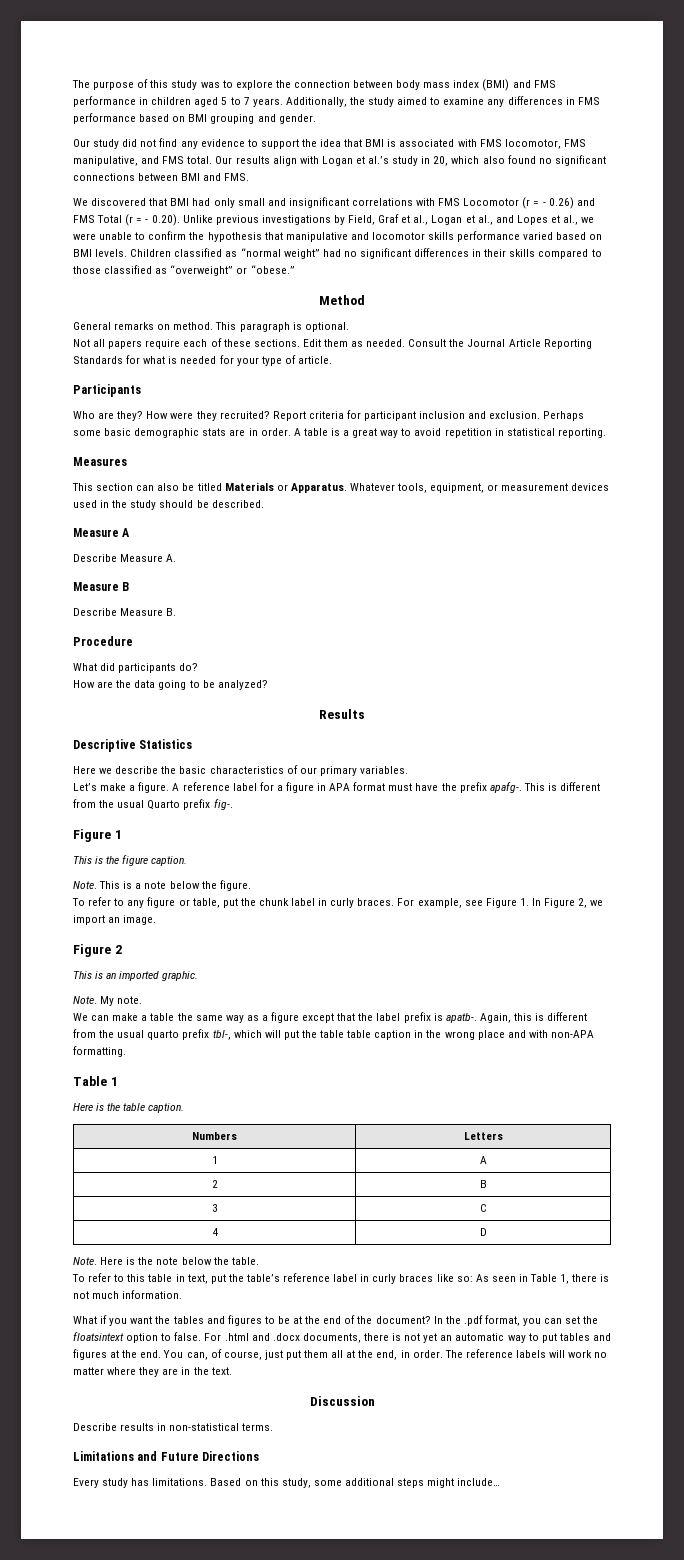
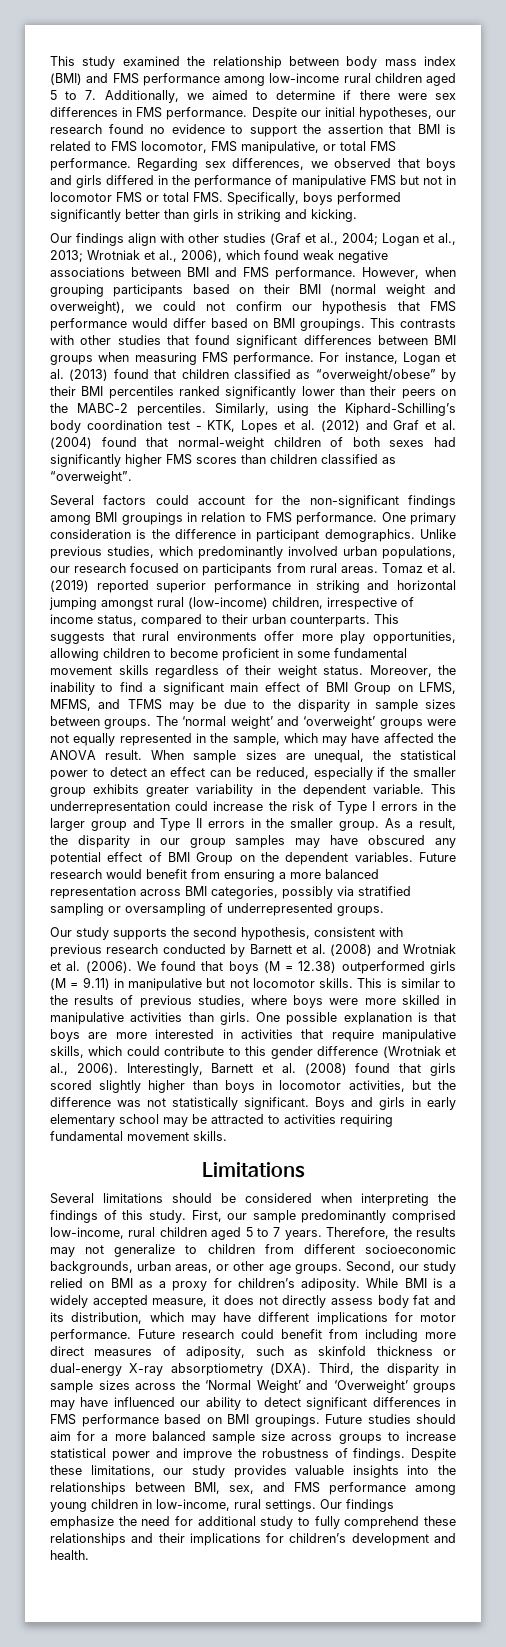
- The purpose of this study was to explore the connection between body mass index (BMI) and FMS performance in children aged 5 to 7 years.
+ This study examined the relationship between body mass index (BMI) and FMS performance among low-income rural children aged 5 to 7. Additionally, we aimed to determine if there were sex differences in FMS performance. Despite our initial hypotheses, our research found no evidence to support the assertion that BMI is related to FMS locomotor, FMS manipulative, or total FMS performance. Regarding sex differences, we observed that boys and girls differed in the performance of manipulative FMS but not in locomotor FMS or total FMS. Specifically, boys performed significantly better than girls in striking and kicking.
+ Our findings align with other studies (Graf et al., 2004; Logan et al., 2013; Wrotniak et al., 2006), which found weak negative associations between BMI and FMS performance. However, when grouping participants based on their BMI (normal weight and overweight), we could not confirm our hypothesis that FMS performance would differ based on BMI groupings. This contrasts with other studies that found significant differences between BMI groups when measuring FMS performance. For instance, Logan et al. (2013) found that children classified as “overweight/obese” by their BMI percentiles ranked significantly lower than their peers on the MABC-2 percentiles. Similarly, using the Kiphard-Schilling’s body coordination test - KTK, Lopes et al. (2012) and Graf et al. (2004) found that normal-weight children of both sexes had significantly higher FMS scores than children classified as “overweight”.
+ Several factors could account for the non-significant findings among BMI groupings in relation to FMS performance. One primary consideration is the difference in participant demographics. Unlike previous studies, which predominantly involved urban populations, our research focused on participants from rural areas. Tomaz et al. (2019) reported superior performance in striking and horizontal jumping amongst rural (low-income) children, irrespective of income status, compared to their urban counterparts. This suggests that rural environments offer more play opportunities, allowing children to become proficient in some fundamental movement skills regardless of their weight status. Moreover, the inability to find a significant main effect of BMI Group on LFMS, MFMS, and TFMS may be due to the disparity in sample sizes between groups. The ‘normal weight’ and ‘overweight’ groups were not equally represented in the sample, which may have affected the ANOVA result. When sample sizes are unequal, the statistical power to detect an effect can be reduced, especially if the smaller group exhibits greater variability in the dependent variable. This underrepresentation could increase the risk of Type I errors in the larger group and Type II errors in the smaller group. As a result, the disparity in our group samples may have obscured any potential effect of BMI Group on the dependent variables. Future research would benefit from ensuring a more balanced representation across BMI categories, possibly via stratified sampling or oversampling of underrepresented groups.
+ Our study supports the second hypothesis, consistent with previous research conducted by Barnett et al. (2008) and Wrotniak et al. (2006). We found that boys (M = 12.38) outperformed girls (M = 9.11) in manipulative but not locomotor skills. This is similar to the results of previous studies, where boys were more skilled in manipulative activities than girls. One possible explanation is that boys are more interested in activities that require manipulative skills, which could contribute to this gender difference (Wrotniak et al., 2006). Interestingly, Barnett et al. (2008) found that girls scored slightly higher than boys in locomotor activities, but the difference was not statistically significant. Boys and girls in early elementary school may be attracted to activities requiring fundamental movement skills.
+ Limitations
+ Several limitations should be considered when interpreting the findings of this study. First, our sample predominantly comprised low-income, rural children aged 5 to 7 years.
- Additionally, the study aimed to examine any differences in FMS performance based on BMI grouping and gender.
- Our study did not find any evidence to support the idea that BMI is associated with FMS locomotor, FMS manipulative, and FMS total. Our results align with Logan et al.’s study in 20, which also found no significant connections between BMI and FMS.
- We discovered that BMI had only small and insignificant correlations with FMS Locomotor (r = - 0.26) and FMS Total (r = - 0.20). Unlike previous investigations by Field, Graf et al., Logan et al., and Lopes et al., we were unable to confirm the hypothesis that manipulative and locomotor skills performance varied based on BMI levels. Children classified as “normal weight” had no significant differences in their skills compared to those classified as “overweight” or “obese.”
- Method
- General remarks on method. This paragraph is optional.
- Not all papers require each of these sections. Edit them as needed. Consult the Journal Article Reporting Standards for what is needed for your type of article.
- Participants
- Who are they? How were they recruited? Report criteria for participant inclusion and exclusion. Perhaps some basic demographic stats are in order. A table is a great way to avoid repetition in statistical reporting.
- Measures
- This section can also be titled Materials or Apparatus. Whatever tools, equipment, or measurement devices used in the study should be described.
- Measure A
- Describe Measure A.
- Measure B
- Describe Measure B.
- Procedure
- What did participants do?
- How are the data going to be analyzed?
- Results
- Descriptive Statistics
- Here we describe the basic characteristics of our primary variables.
- Let’s make a figure. A reference label for a figure in APA format must have the prefix apafg-. This is different from the usual Quarto prefix fig-.
- Figure 1
- This is the figure caption.
- Note. This is a note below the figure.
- To refer to any figure or table, put the chunk label in curly braces. For example, see Figure 1. In Figure 2, we import an image.
- Figure 2
- This is an imported graphic.
- Note. My note.
- We can make a table the same way as a figure except that the label prefix is apatb-. Again, this is different from the usual quarto prefix tbl-, which will put the table table caption in the wrong place and with non-APA formatting.
- Table 1
- Here is the table caption.
- Numbers | Letters
- 1 | A
- 2 | B
- 3 | C
- 4 | D
- Note. Here is the note below the table.
- To refer to this table in text, put the table’s reference label in curly braces like so: As seen in Table 1, there is not much information.
- What if you want the tables and figures to be at the end of the document? In the .pdf format, you can set the floatsintext option to false. For .html and .docx documents, there is not yet an automatic way to put tables and figures at the end. You can, of course, just put them all at the end, in order. The reference labels will work no matter where they are in the text.
- Discussion
- Describe results in non-statistical terms.
- Limitations and Future Directions
- Every study has limitations. Based on this study, some additional steps might include…
+ Therefore, the results may not generalize to children from different socioeconomic backgrounds, urban areas, or other age groups. Second, our study relied on BMI as a proxy for children’s adiposity. While BMI is a widely accepted measure, it does not directly assess body fat and its distribution, which may have different implications for motor performance. Future research could benefit from including more direct measures of adiposity, such as skinfold thickness or dual-energy X-ray absorptiometry (DXA). Third, the disparity in sample sizes across the ‘Normal Weight’ and ‘Overweight’ groups may have influenced our ability to detect significant differences in FMS performance based on BMI groupings. Future studies should aim for a more balanced sample size across groups to increase statistical power and improve the robustness of findings. Despite these limitations, our study provides valuable insights into the relationships between BMI, sex, and FMS performance among young children in low-income, rural settings. Our findings emphasize the need for additional study to fully comprehend these relationships and their implications for children’s development and health.

